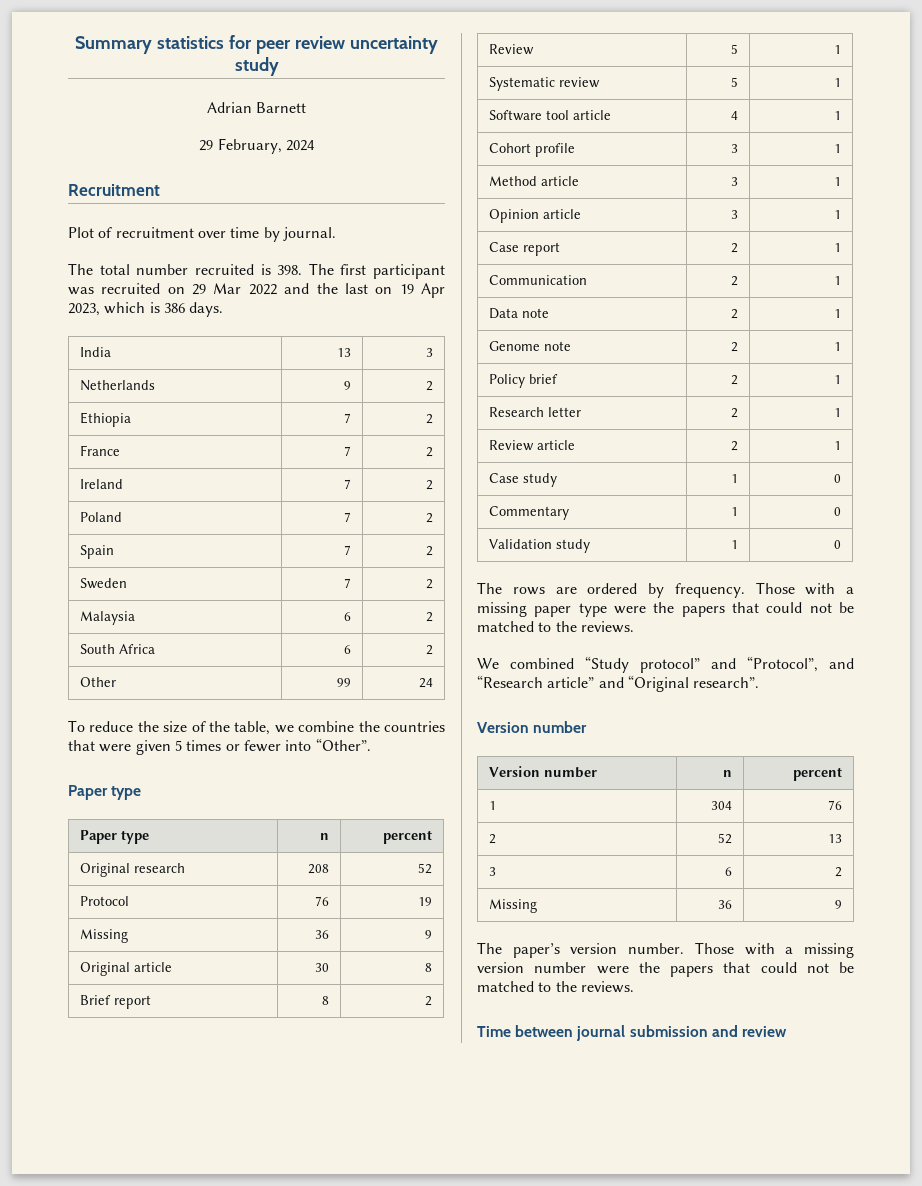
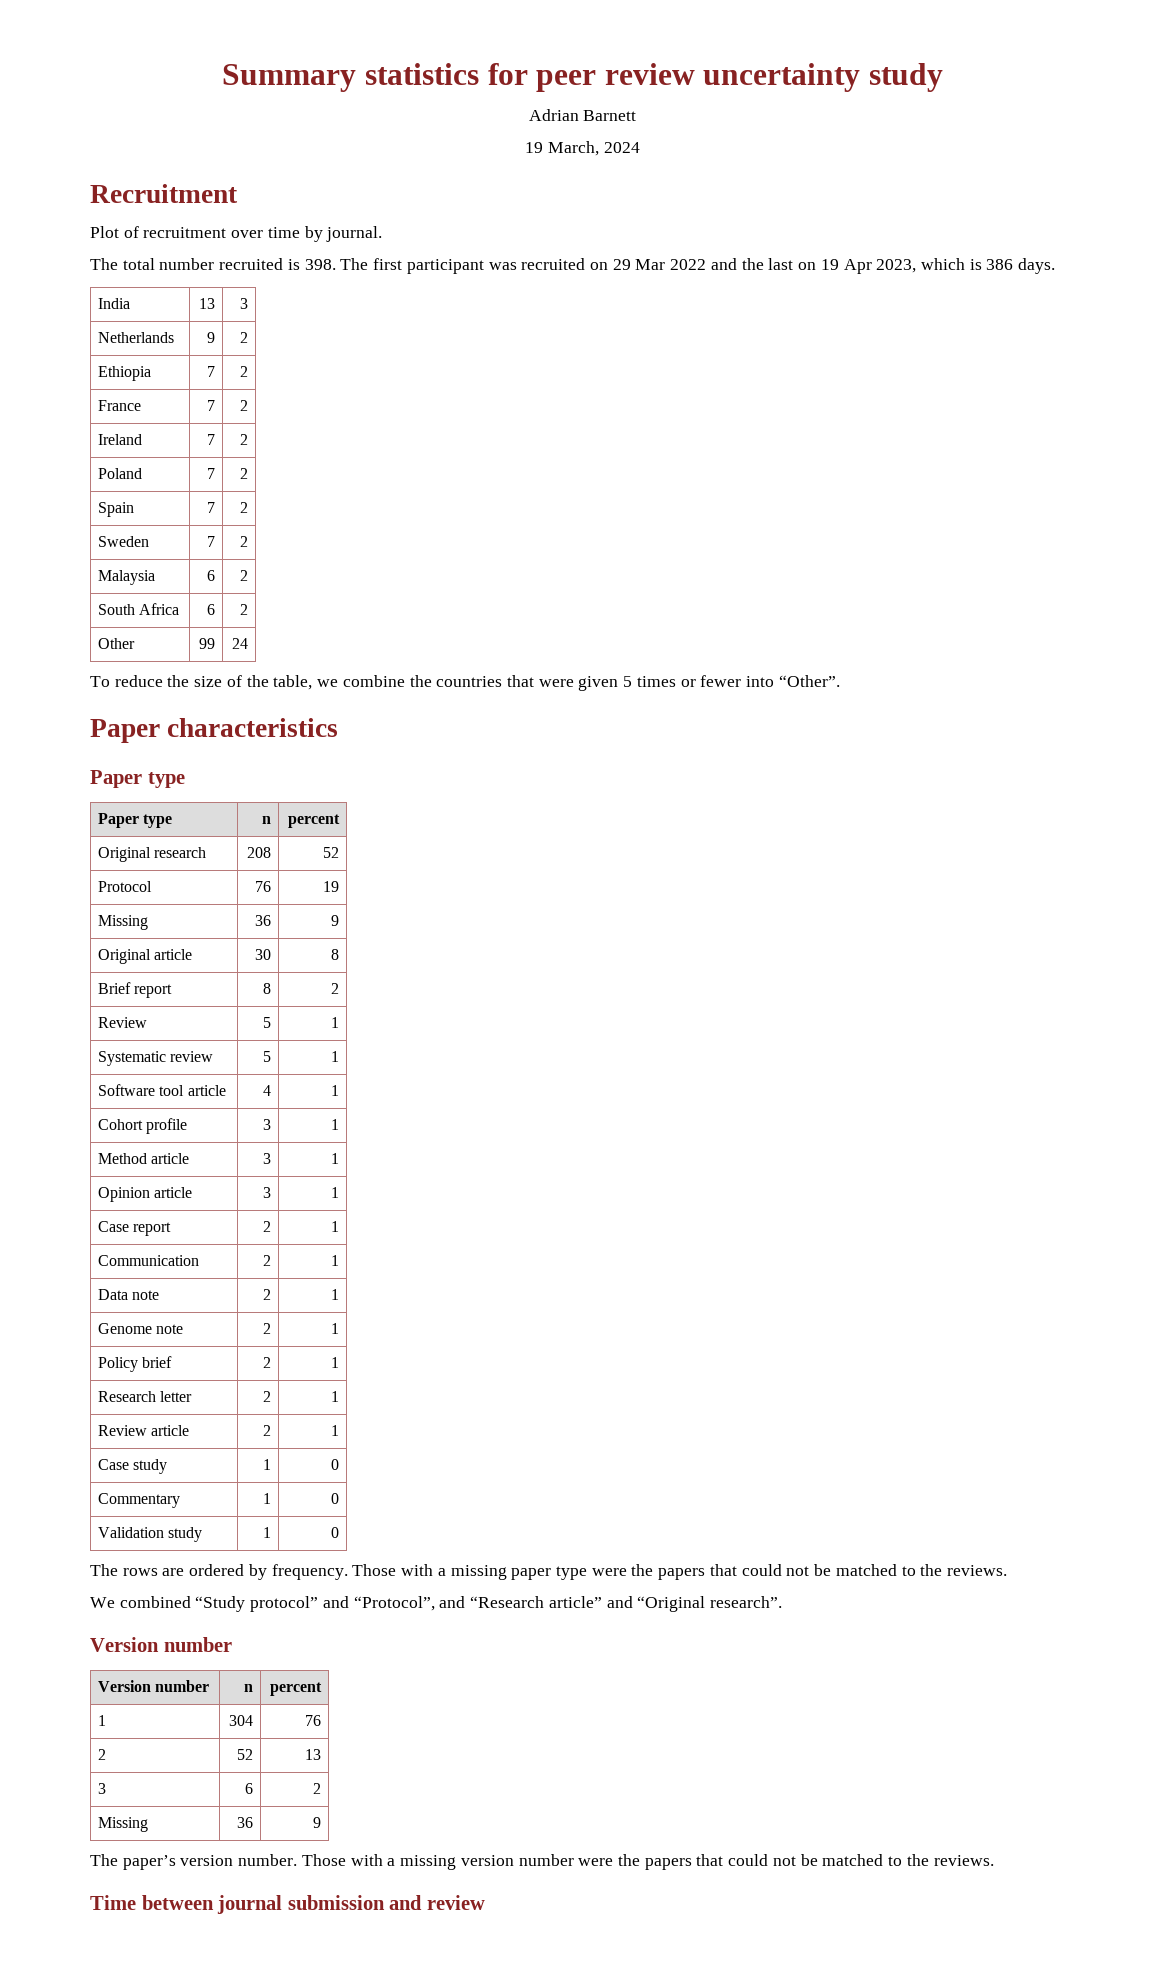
- 29 February, 2024
+ 19 March, 2024
+ Paper characteristics

